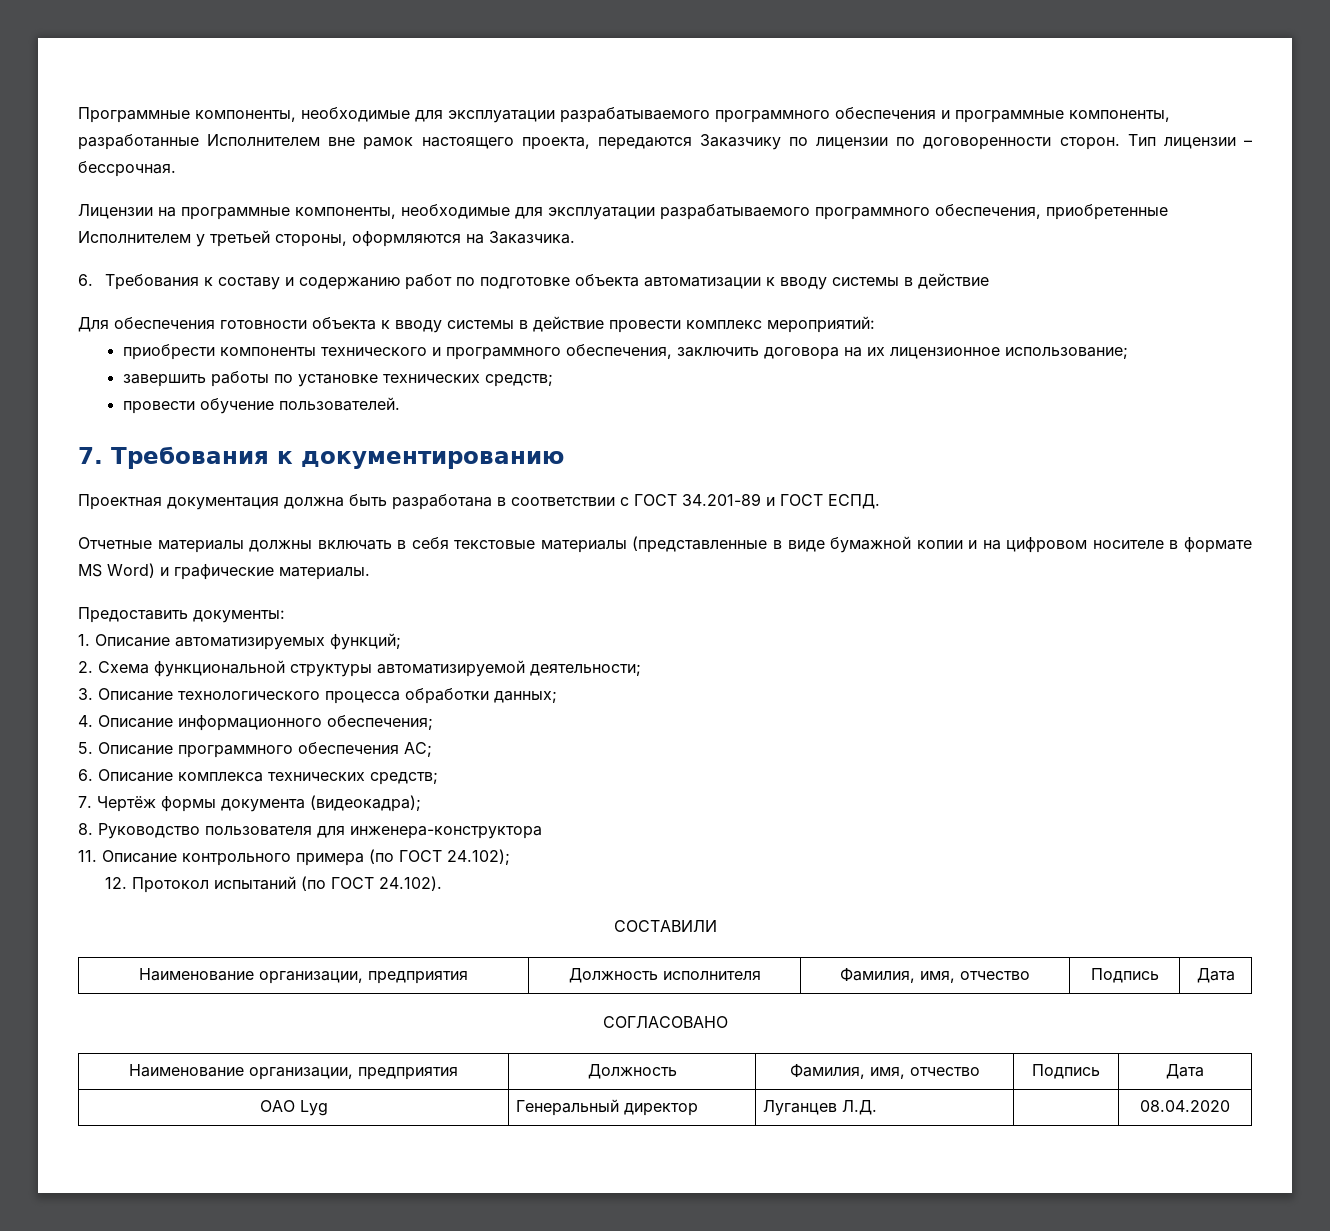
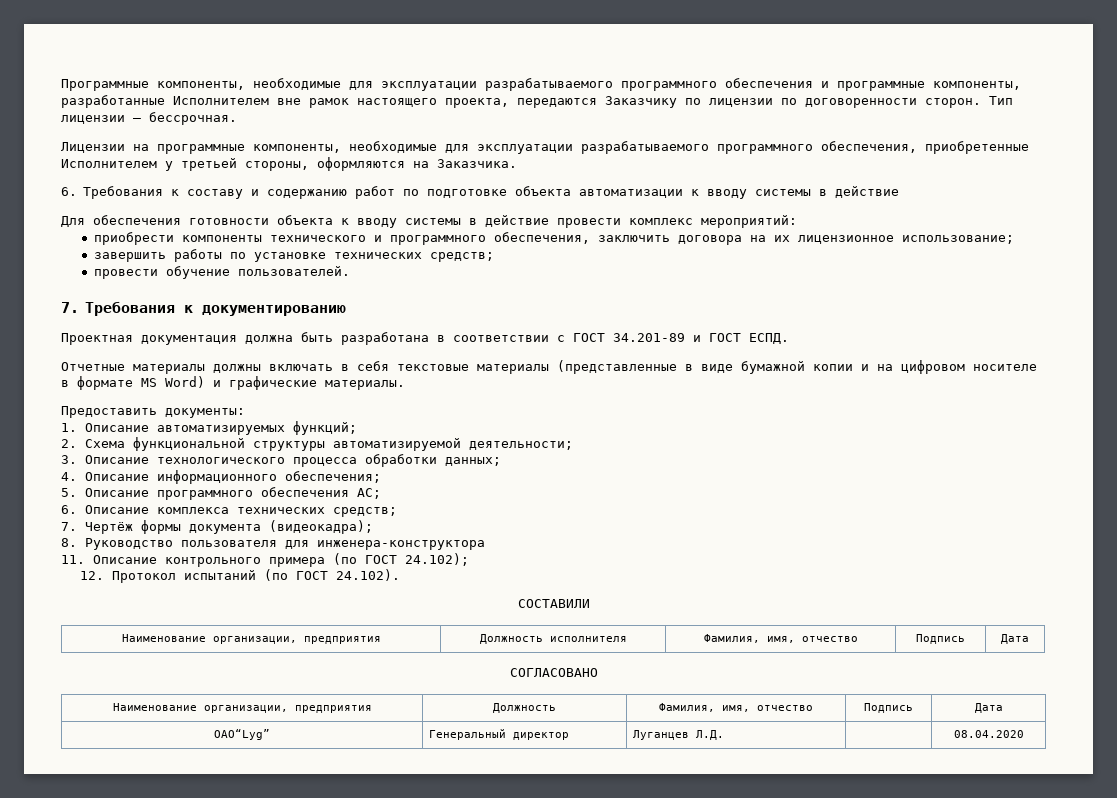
- ОАО Lyg | Генеральный директор | Луганцев Л.Д. | | 08.04.2020
+ ОАО“Lyg” | Генеральный директор | Луганцев Л.Д. | | 08.04.2020

